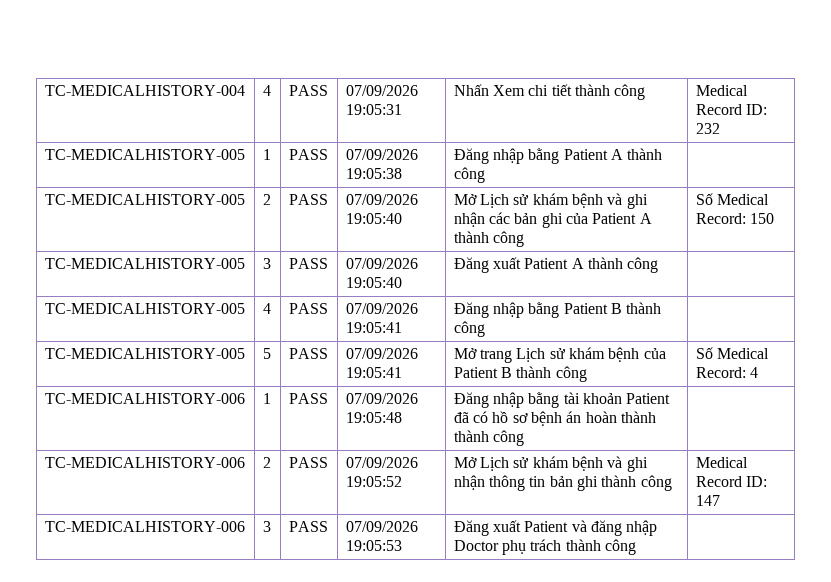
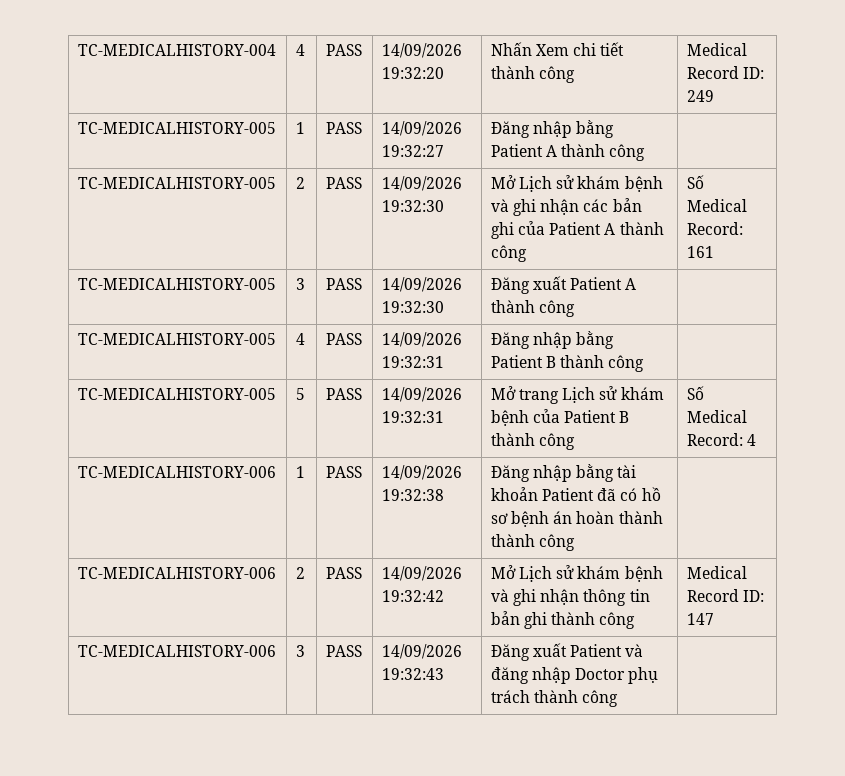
- TC-MEDICALHISTORY-004 | 4 | PASS | 07/09/2026 19:05:31 | Nhấn Xem chi tiết thành công | Medical Record ID: 232
+ TC-MEDICALHISTORY-004 | 4 | PASS | 14/09/2026 19:32:20 | Nhấn Xem chi tiết thành công | Medical Record ID: 249
- TC-MEDICALHISTORY-005 | 1 | PASS | 07/09/2026 19:05:38 | Đăng nhập bằng Patient A thành công |
+ TC-MEDICALHISTORY-005 | 1 | PASS | 14/09/2026 19:32:27 | Đăng nhập bằng Patient A thành công |
- TC-MEDICALHISTORY-005 | 2 | PASS | 07/09/2026 19:05:40 | Mở Lịch sử khám bệnh và ghi nhận các bản ghi của Patient A thành công | Số Medical Record: 150
+ TC-MEDICALHISTORY-005 | 2 | PASS | 14/09/2026 19:32:30 | Mở Lịch sử khám bệnh và ghi nhận các bản ghi của Patient A thành công | Số Medical Record: 161
- TC-MEDICALHISTORY-005 | 3 | PASS | 07/09/2026 19:05:40 | Đăng xuất Patient A thành công |
+ TC-MEDICALHISTORY-005 | 3 | PASS | 14/09/2026 19:32:30 | Đăng xuất Patient A thành công |
- TC-MEDICALHISTORY-005 | 4 | PASS | 07/09/2026 19:05:41 | Đăng nhập bằng Patient B thành công |
+ TC-MEDICALHISTORY-005 | 4 | PASS | 14/09/2026 19:32:31 | Đăng nhập bằng Patient B thành công |
- TC-MEDICALHISTORY-005 | 5 | PASS | 07/09/2026 19:05:41 | Mở trang Lịch sử khám bệnh của Patient B thành công | Số Medical Record: 4
+ TC-MEDICALHISTORY-005 | 5 | PASS | 14/09/2026 19:32:31 | Mở trang Lịch sử khám bệnh của Patient B thành công | Số Medical Record: 4
- TC-MEDICALHISTORY-006 | 1 | PASS | 07/09/2026 19:05:48 | Đăng nhập bằng tài khoản Patient đã có hồ sơ bệnh án hoàn thành thành công |
+ TC-MEDICALHISTORY-006 | 1 | PASS | 14/09/2026 19:32:38 | Đăng nhập bằng tài khoản Patient đã có hồ sơ bệnh án hoàn thành thành công |
- TC-MEDICALHISTORY-006 | 2 | PASS | 07/09/2026 19:05:52 | Mở Lịch sử khám bệnh và ghi nhận thông tin bản ghi thành công | Medical Record ID: 147
+ TC-MEDICALHISTORY-006 | 2 | PASS | 14/09/2026 19:32:42 | Mở Lịch sử khám bệnh và ghi nhận thông tin bản ghi thành công | Medical Record ID: 147
- TC-MEDICALHISTORY-006 | 3 | PASS | 07/09/2026 19:05:53 | Đăng xuất Patient và đăng nhập Doctor phụ trách thành công |
+ TC-MEDICALHISTORY-006 | 3 | PASS | 14/09/2026 19:32:43 | Đăng xuất Patient và đăng nhập Doctor phụ trách thành công |

